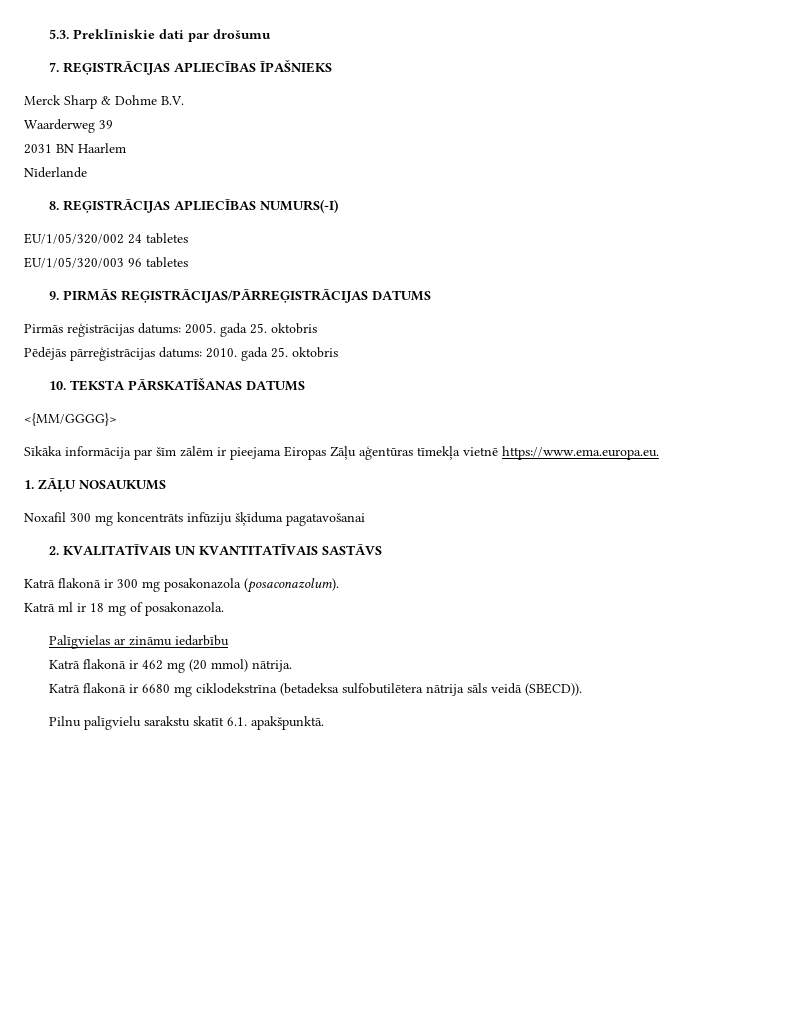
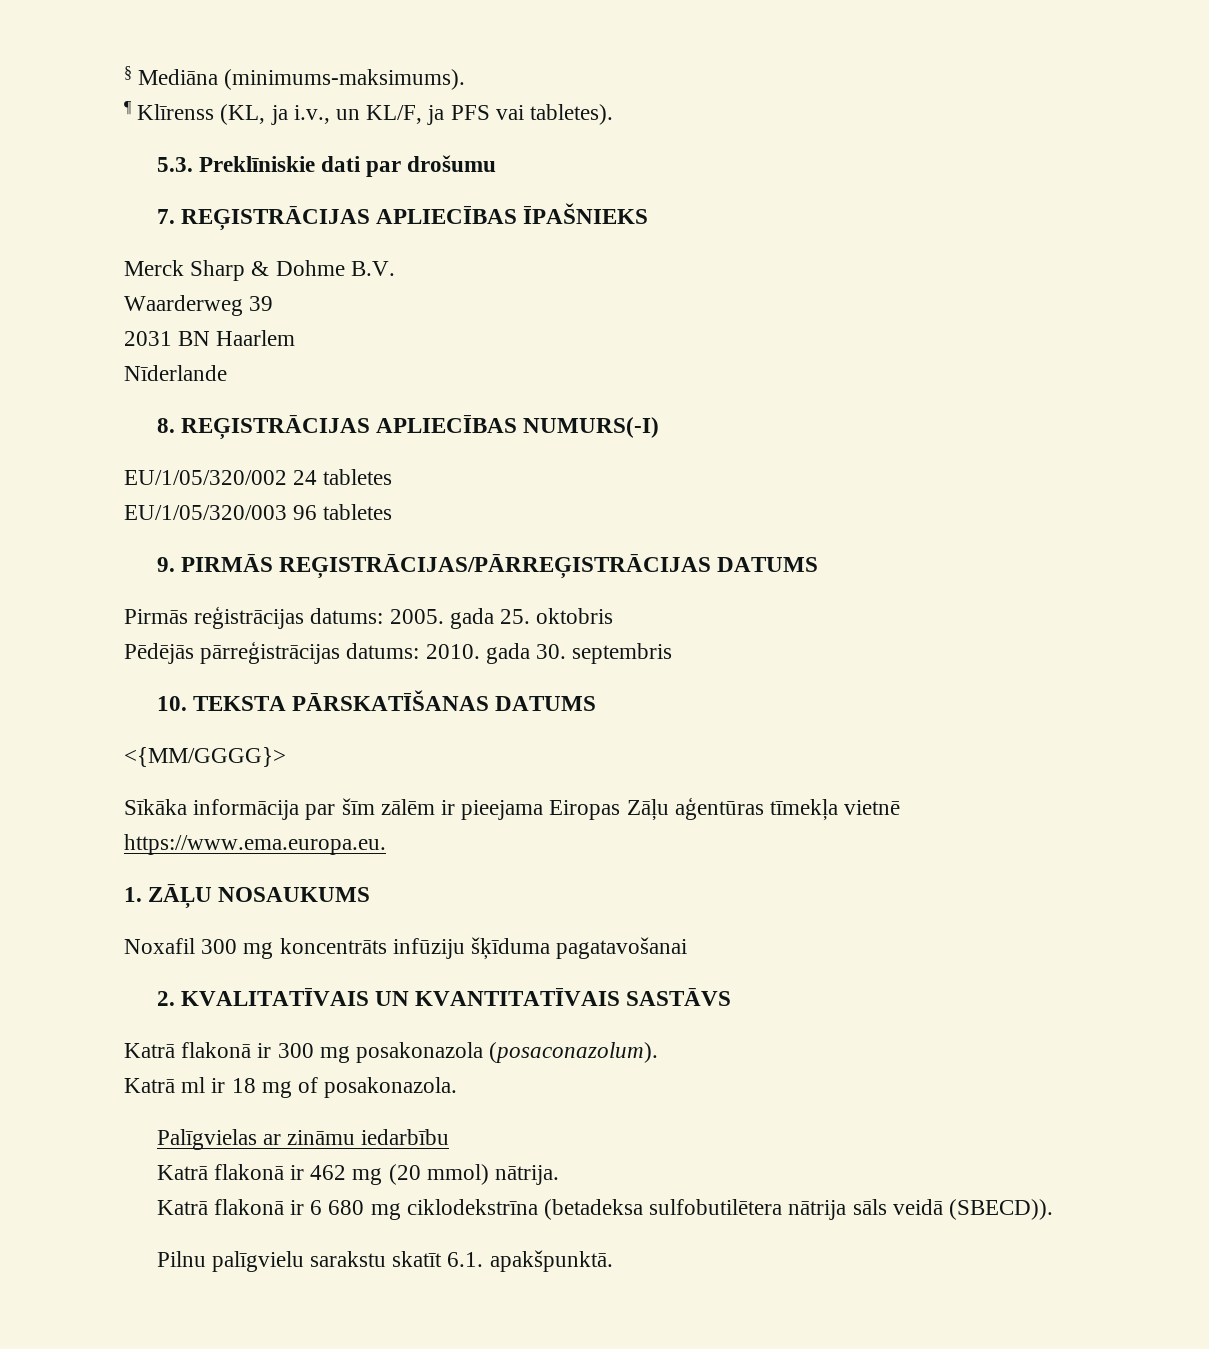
+ § Mediāna (minimums-maksimums).
+ ¶ Klīrenss (KL, ja i.v., un KL/F, ja PFS vai tabletes).
- Pēdējās pārreģistrācijas datums: 2010. gada 25. oktobris
+ Pēdējās pārreģistrācijas datums: 2010. gada 30. septembris
- Katrā flakonā ir 6680 mg ciklodekstrīna (betadeksa sulfobutilētera nātrija sāls veidā (SBECD)).
+ Katrā flakonā ir 6 680 mg ciklodekstrīna (betadeksa sulfobutilētera nātrija sāls veidā (SBECD)).

